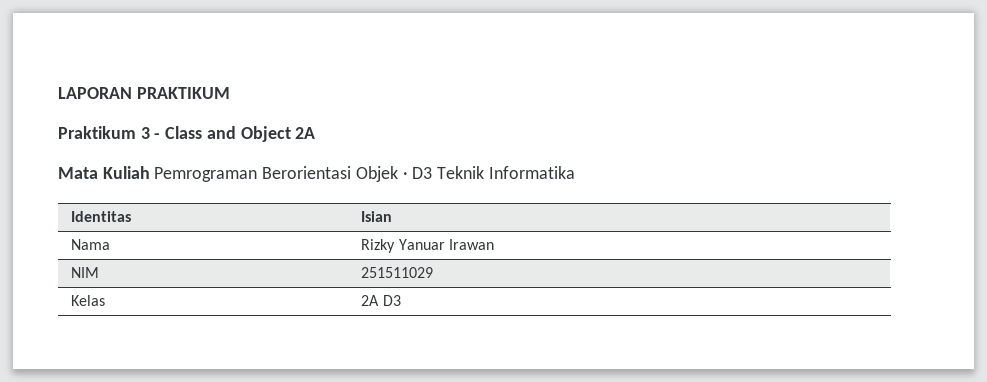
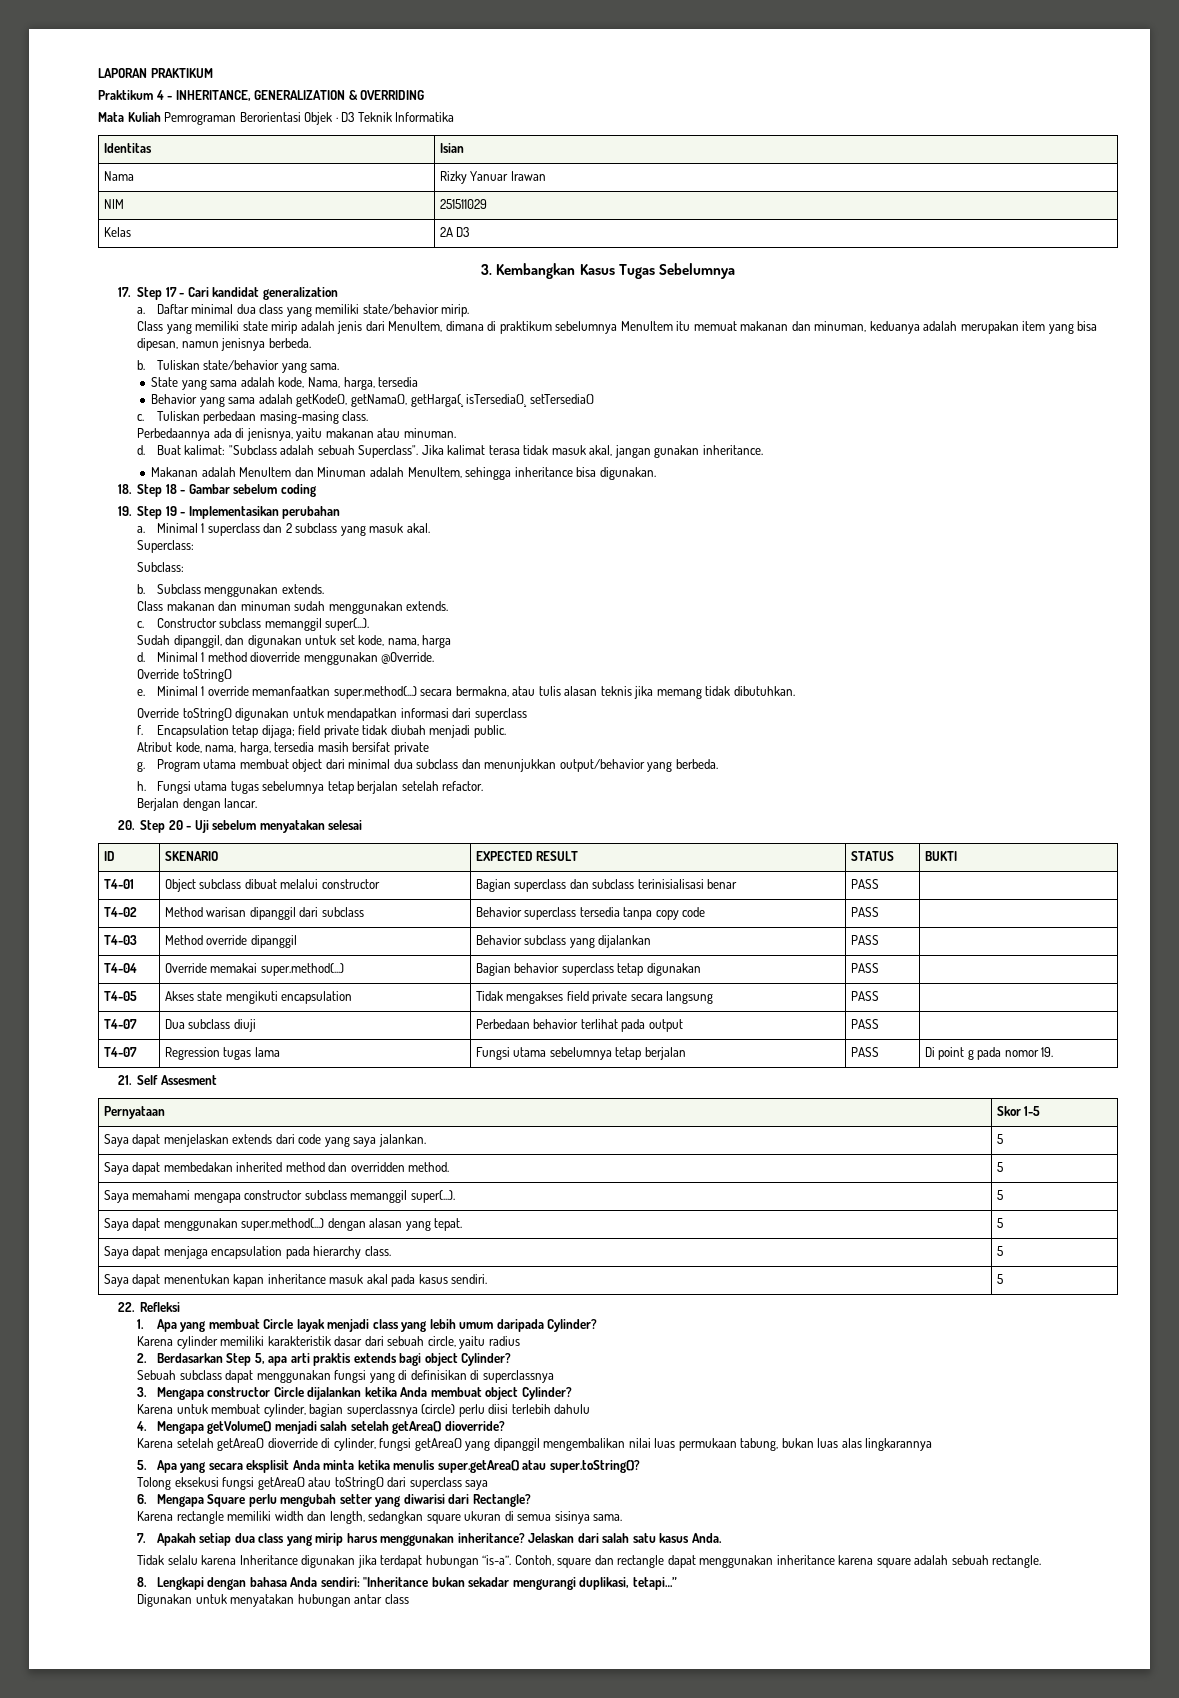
- Praktikum 3 - Class and Object 2A
+ Praktikum 4 - INHERITANCE, GENERALIZATION & OVERRIDING
+ 3. Kembangkan Kasus Tugas Sebelumnya
+ 17. Step 17 - Cari kandidat generalization
+ a. Daftar minimal dua class yang memiliki state/behavior mirip.
+ Class yang memiliki state mirip adalah jenis dari MenuItem, dimana di praktikum sebelumnya MenuItem itu memuat makanan dan minuman, keduanya adalah merupakan item yang bisa dipesan, namun jenisnya berbeda.
+ b. Tuliskan state/behavior yang sama.
+ State yang sama adalah kode, Nama, harga, tersedia
+ Behavior yang sama adalah getKode(), getNama(), getHarga(¸ isTersedia()¸ setTersedia()
+ c. Tuliskan perbedaan masing-masing class.
+ Perbedaannya ada di jenisnya, yaitu makanan atau minuman.
+ d. Buat kalimat: "Subclass adalah sebuah Superclass". Jika kalimat terasa tidak masuk akal, jangan gunakan inheritance.
+ Makanan adalah MenuItem dan Minuman adalah MenuItem, sehingga inheritance bisa digunakan.
+ 18. Step 18 - Gambar sebelum coding
+ 19. Step 19 - Implementasikan perubahan
+ a. Minimal 1 superclass dan 2 subclass yang masuk akal.
+ Superclass:
+ Subclass:
+ b. Subclass menggunakan extends.
+ Class makanan dan minuman sudah menggunakan extends.
+ c. Constructor subclass memanggil super(...).
+ Sudah dipanggil, dan digunakan untuk set kode, nama, harga
+ d. Minimal 1 method dioverride menggunakan @Override.
+ Override toString()
+ e. Minimal 1 override memanfaatkan super.method(...) secara bermakna, atau tulis alasan teknis jika memang tidak dibutuhkan.
+ Override toString() digunakan untuk mendapatkan informasi dari superclass
+ f. Encapsulation tetap dijaga; field private tidak diubah menjadi public.
+ Atribut kode, nama, harga, tersedia masih bersifat private
+ g. Program utama membuat object dari minimal dua subclass dan menunjukkan output/behavior yang berbeda.
+ h. Fungsi utama tugas sebelumnya tetap berjalan setelah refactor.
+ Berjalan dengan lancar.
+ 20. Step 20 - Uji sebelum menyatakan selesai
+ ID | SKENARIO | EXPECTED RESULT | STATUS | BUKTI
+ T4-01 | Object subclass dibuat melalui constructor | Bagian superclass dan subclass terinisialisasi benar | PASS |
+ T4-02 | Method warisan dipanggil dari subclass | Behavior superclass tersedia tanpa copy code | PASS |
+ T4-03 | Method override dipanggil | Behavior subclass yang dijalankan | PASS |
+ T4-04 | Override memakai super.method(...) | Bagian behavior superclass tetap digunakan | PASS |
+ T4-05 | Akses state mengikuti encapsulation | Tidak mengakses field private secara langsung | PASS |
+ T4-07 | Dua subclass diuji | Perbedaan behavior terlihat pada output | PASS |
+ T4-07 | Regression tugas lama | Fungsi utama sebelumnya tetap berjalan | PASS | Di point g pada nomor 19.
+ 21. Self Assesment
+ Pernyataan | Skor 1-5
+ Saya dapat menjelaskan extends dari code yang saya jalankan. | 5
+ Saya dapat membedakan inherited method dan overridden method. | 5
+ Saya memahami mengapa constructor subclass memanggil super(...). | 5
+ Saya dapat menggunakan super.method(...) dengan alasan yang tepat. | 5
+ Saya dapat menjaga encapsulation pada hierarchy class. | 5
+ Saya dapat menentukan kapan inheritance masuk akal pada kasus sendiri. | 5
+ 22. Refleksi
+ 1. Apa yang membuat Circle layak menjadi class yang lebih umum daripada Cylinder?
+ Karena cylinder memiliki karakteristik dasar dari sebuah circle, yaitu radius
+ 2. Berdasarkan Step 5, apa arti praktis extends bagi object Cylinder?
+ Sebuah subclass dapat menggunakan fungsi yang di definisikan di superclassnya
+ 3. Mengapa constructor Circle dijalankan ketika Anda membuat object Cylinder?
+ Karena untuk membuat cylinder, bagian superclassnya (circle) perlu diisi terlebih dahulu
+ 4. Mengapa getVolume() menjadi salah setelah getArea() dioverride?
+ Karena setelah getArea() dioverride di cylinder, fungsi getArea() yang dipanggil mengembalikan nilai luas permukaan tabung, bukan luas alas lingkarannya
+ 5. Apa yang secara eksplisit Anda minta ketika menulis super.getArea() atau super.toString()?
+ Tolong eksekusi fungsi getArea() atau toString() dari superclass saya
+ 6. Mengapa Square perlu mengubah setter yang diwarisi dari Rectangle?
+ Karena rectangle memiliki width dan length, sedangkan square ukuran di semua sisinya sama.
+ 7. Apakah setiap dua class yang mirip harus menggunakan inheritance? Jelaskan dari salah satu kasus Anda.
+ Tidak selalu karena Inheritance digunakan jika terdapat hubungan “is-a”. Contoh, square dan rectangle dapat menggunakan inheritance karena square adalah sebuah rectangle.
+ 8. Lengkapi dengan bahasa Anda sendiri: "Inheritance bukan sekadar mengurangi duplikasi, tetapi…”
+ Digunakan untuk menyatakan hubungan antar class

